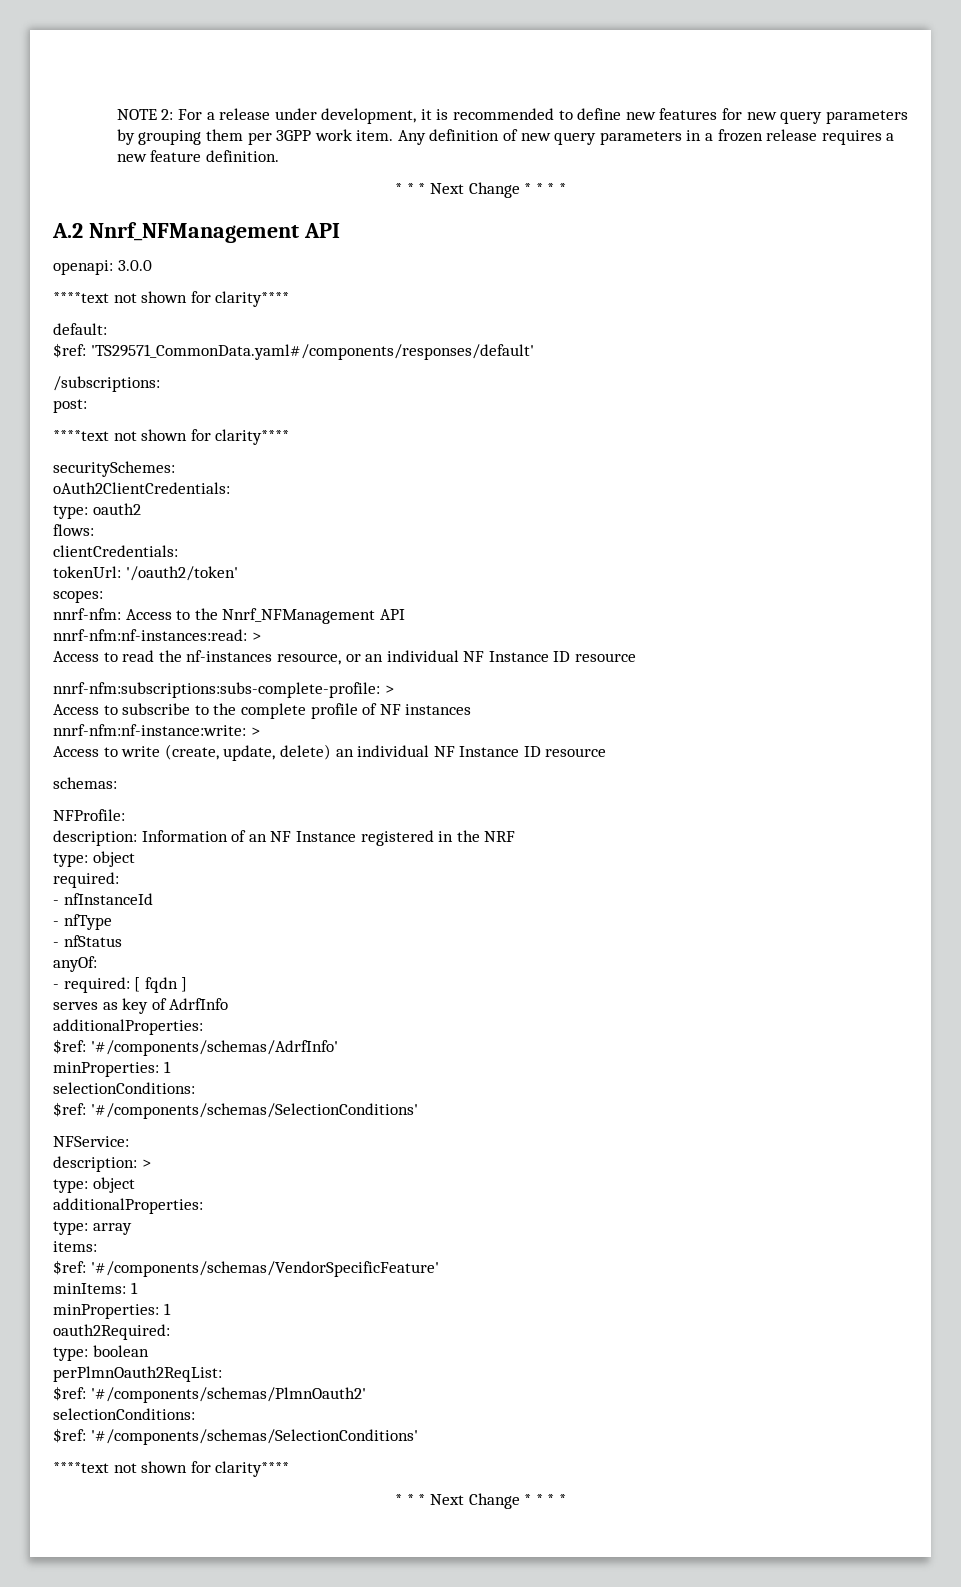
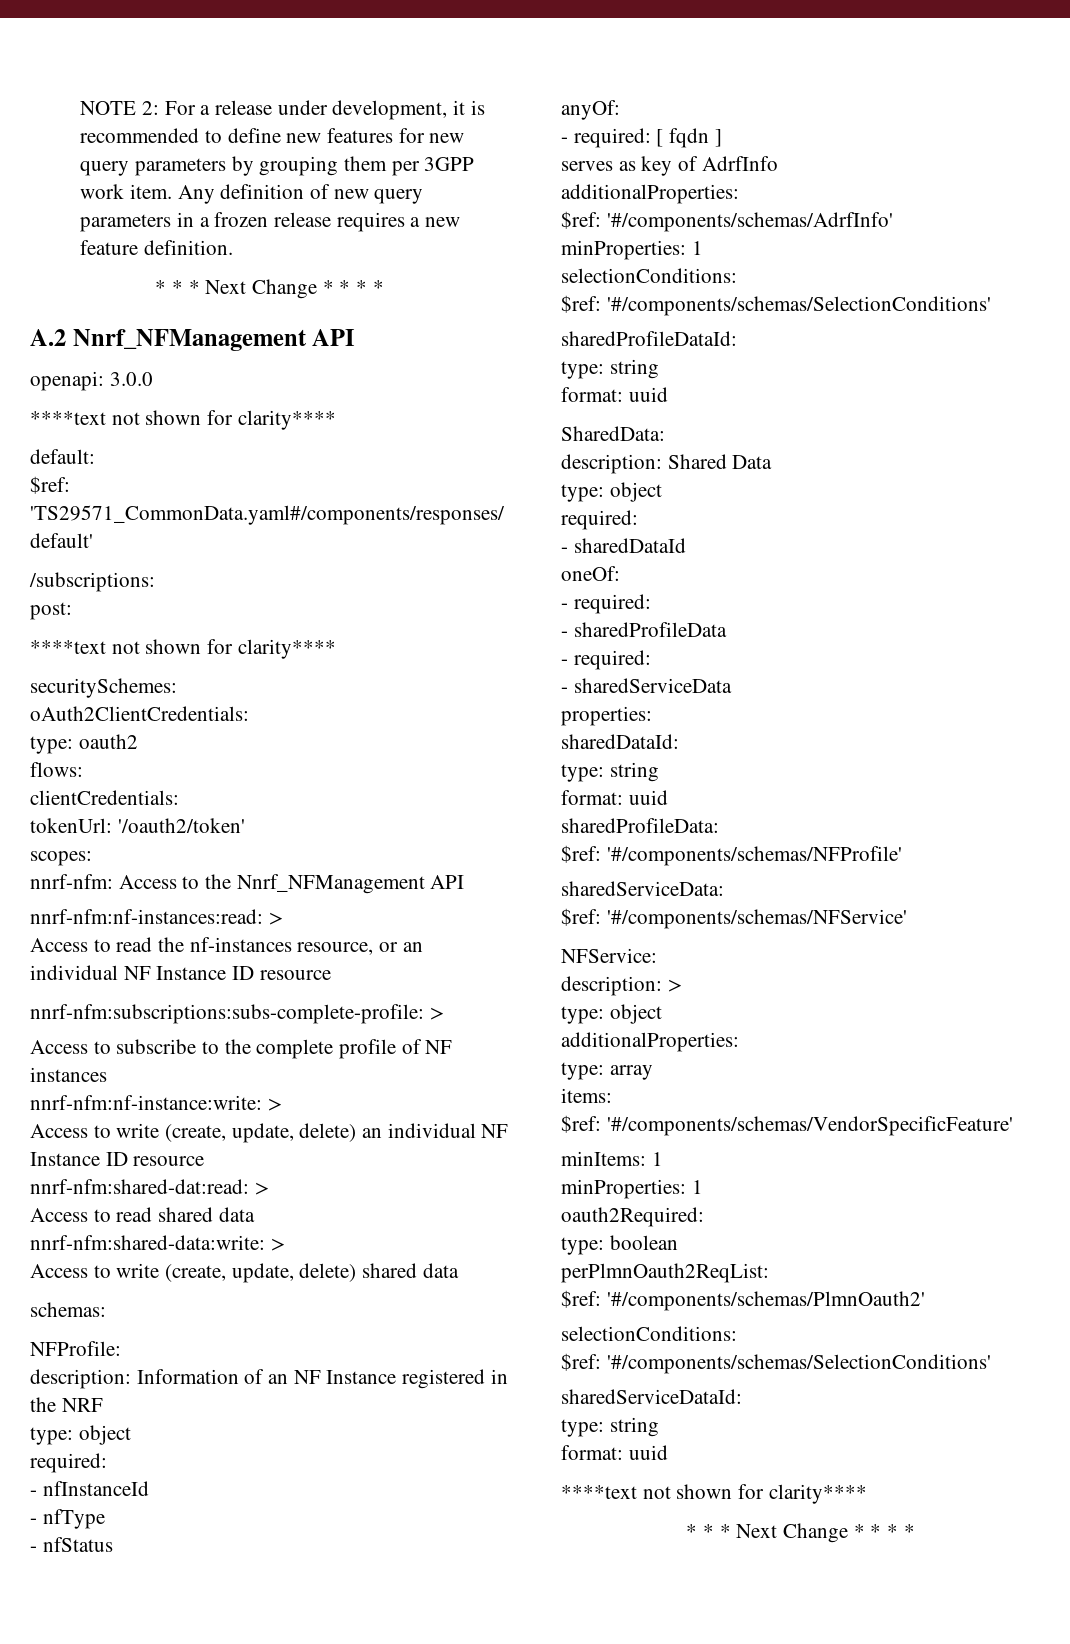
+ nnrf-nfm:shared-dat:read: >
+ Access to read shared data
+ nnrf-nfm:shared-data:write: >
+ Access to write (create, update, delete) shared data
+ sharedProfileDataId:
+ type: string
+ format: uuid
+ SharedData:
+ description: Shared Data
+ type: object
+ required:
+ - sharedDataId
+ oneOf:
+ - required:
+ - sharedProfileData
+ - required:
+ - sharedServiceData
+ properties:
+ sharedDataId:
+ type: string
+ format: uuid
+ sharedProfileData:
+ $ref: '#/components/schemas/NFProfile'
+ sharedServiceData:
+ $ref: '#/components/schemas/NFService'
+ sharedServiceDataId:
+ type: string
+ format: uuid

